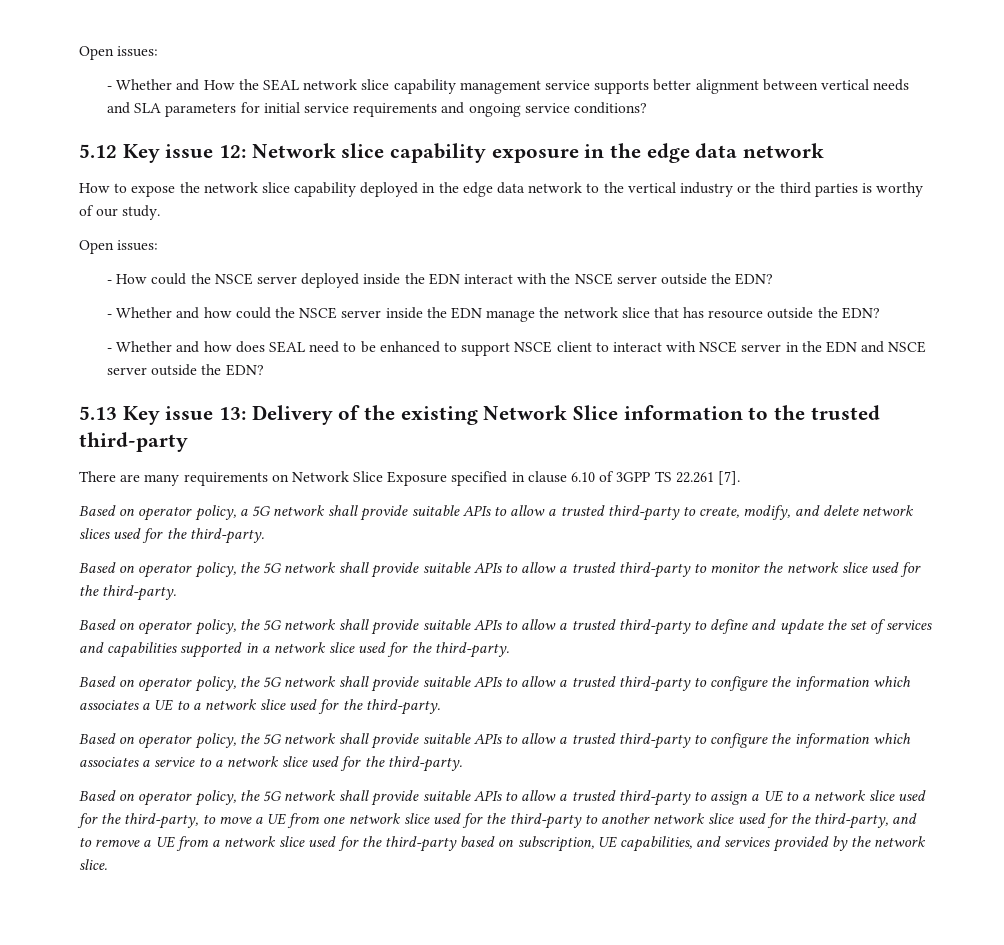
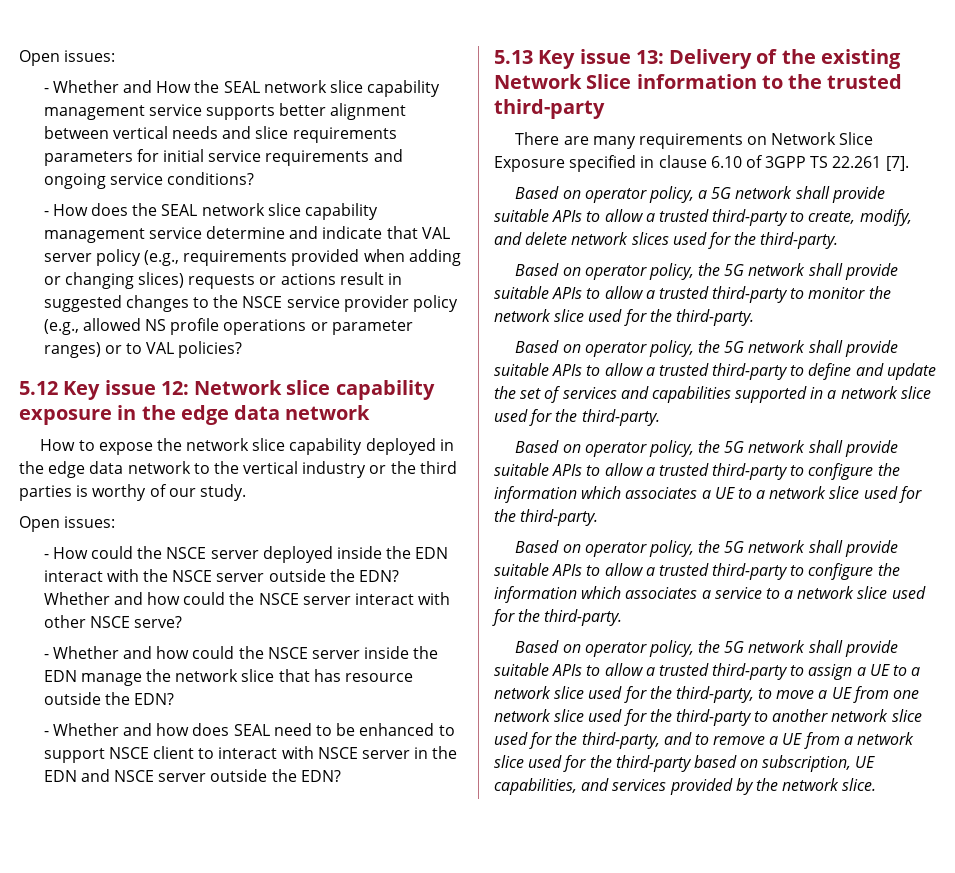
- - Whether and How the SEAL network slice capability management service supports better alignment between vertical needs and SLA parameters for initial service requirements and ongoing service conditions?
+ - Whether and How the SEAL network slice capability management service supports better alignment between vertical needs and slice requirements parameters for initial service requirements and ongoing service conditions?
+ - How does the SEAL network slice capability management service determine and indicate that VAL server policy (e.g., requirements provided when adding or changing slices) requests or actions result in suggested changes to the NSCE service provider policy (e.g., allowed NS profile operations or parameter ranges) or to VAL policies?
+ Whether and how could the NSCE server interact with other NSCE serve?

